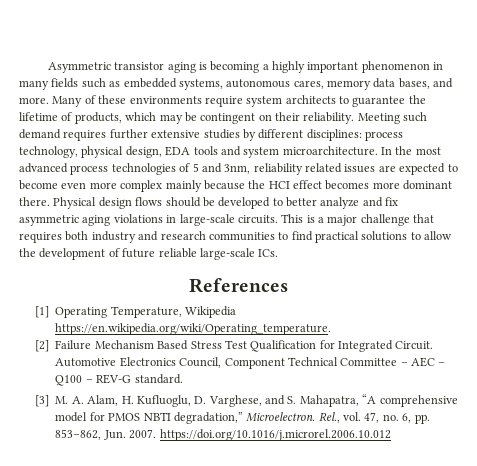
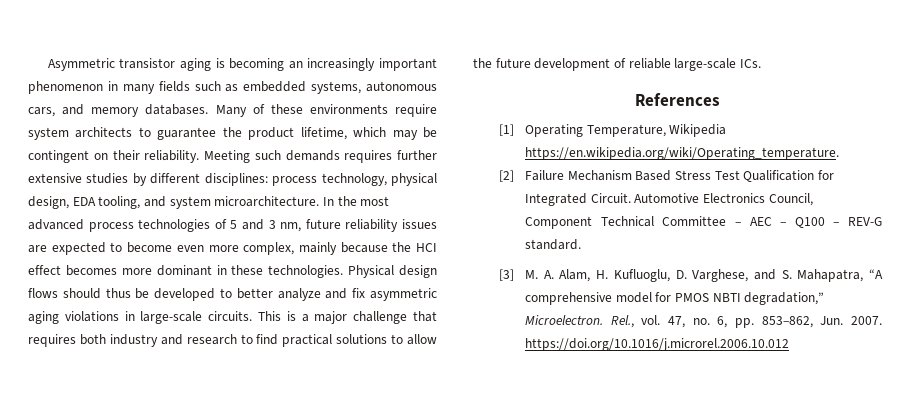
- Asymmetric transistor aging is becoming a highly important phenomenon in many fields such as embedded systems, autonomous cares, memory data bases, and more.
+ Asymmetric transistor aging is becoming an increasingly important phenomenon in many fields such as embedded systems, autonomous cars, and memory databases.
- Many of these environments require system architects to guarantee the lifetime of products, which may be contingent on their reliability.
+ Many of these environments require system architects to guarantee the product lifetime, which may be contingent on their reliability.
- Meeting such demand requires further extensive studies by different disciplines: process technology, physical design, EDA tools and system microarchitecture.
+ Meeting such demands requires further extensive studies by different disciplines: process technology, physical design, EDA tooling, and system microarchitecture.
- In the most advanced process technologies of 5 and 3nm, reliability related issues are expected to become even more complex mainly because the HCI effect becomes more dominant there.
+ In the most advanced process technologies of 5 and 3 nm, future reliability issues are expected to become even more complex, mainly because the HCI effect becomes more dominant in these technologies.
- Physical design flows should be developed to better analyze and fix asymmetric aging violations in large-scale circuits.
+ Physical design flows should thus be developed to better analyze and fix asymmetric aging violations in large-scale circuits.
- This is a major challenge that requires both industry and research communities to find practical solutions to allow the development of future reliable large-scale ICs.
+ This is a major challenge that requires both industry and research to find practical solutions to allow the future development of reliable large-scale ICs.

